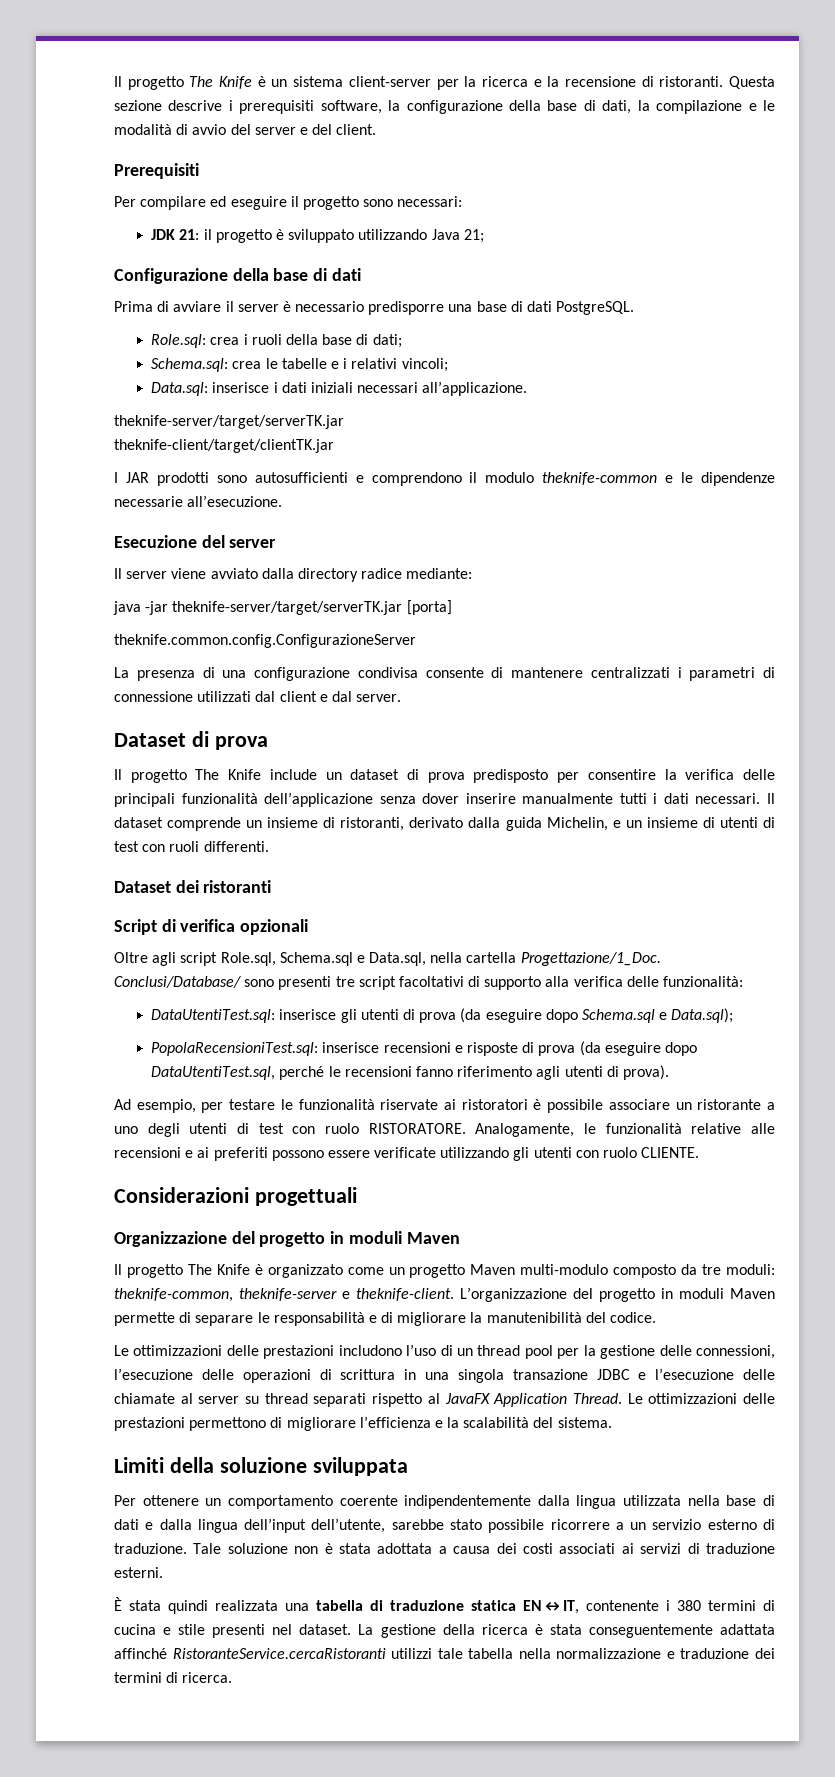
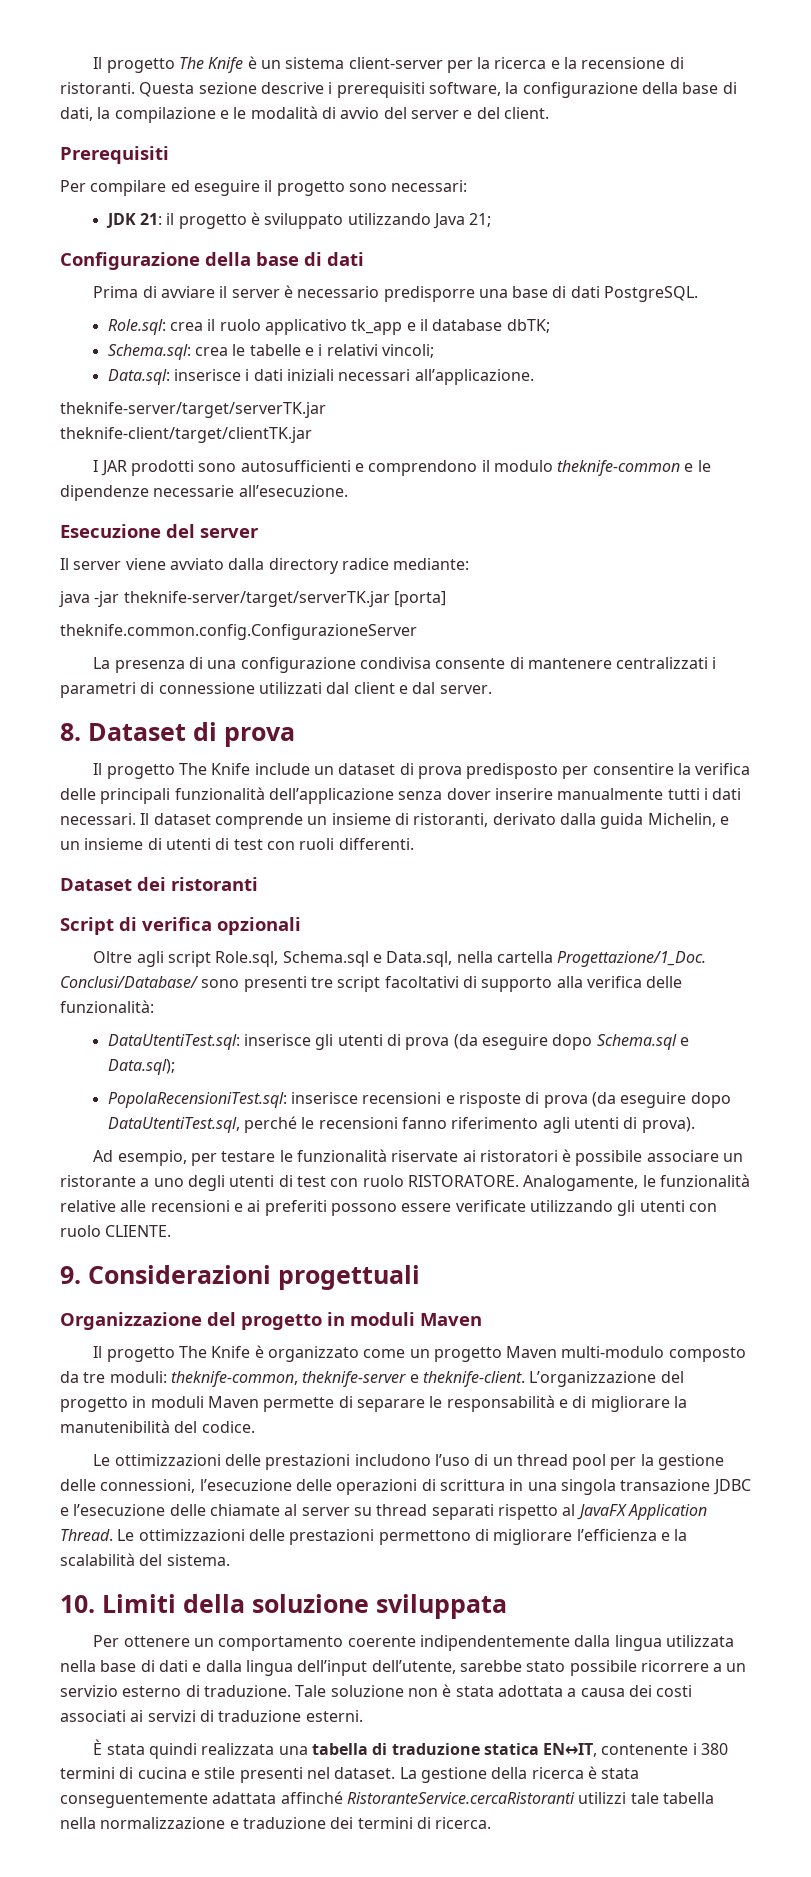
- Role.sql: crea i ruoli della base di dati;
+ Role.sql: crea il ruolo applicativo tk_app e il database dbTK;
- Dataset di prova
+ 8. Dataset di prova
- Considerazioni progettuali
+ 9. Considerazioni progettuali
- Limiti della soluzione sviluppata
+ 10. Limiti della soluzione sviluppata

